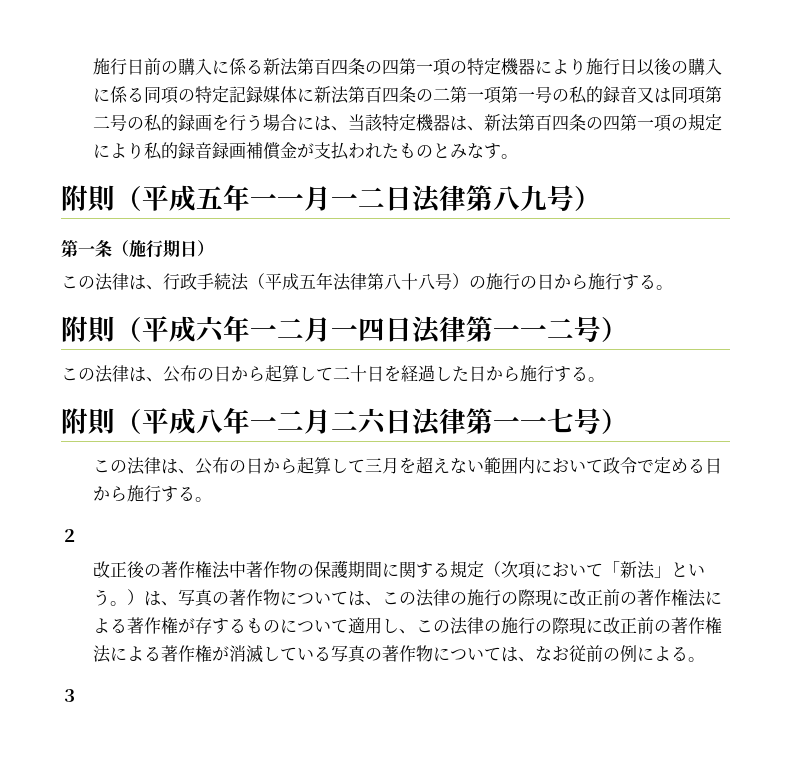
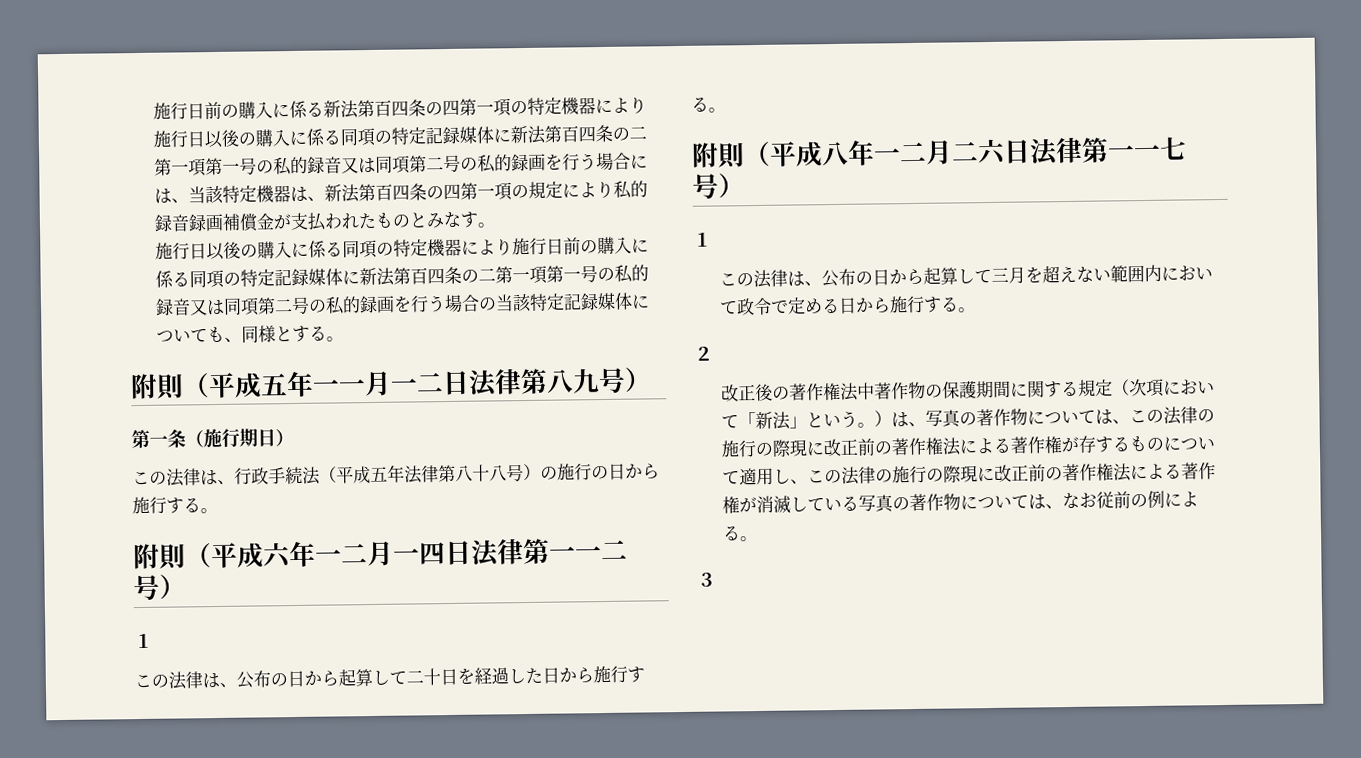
+ 施行日以後の購入に係る同項の特定機器により施行日前の購入に係る同項の特定記録媒体に新法第百四条の二第一項第一号の私的録音又は同項第二号の私的録画を行う場合の当該特定記録媒体についても、同様とする。
  附則（平成六年一二月一四日法律第一一二号）
+ １
  附則（平成八年一二月二六日法律第一一七号）
+ １

